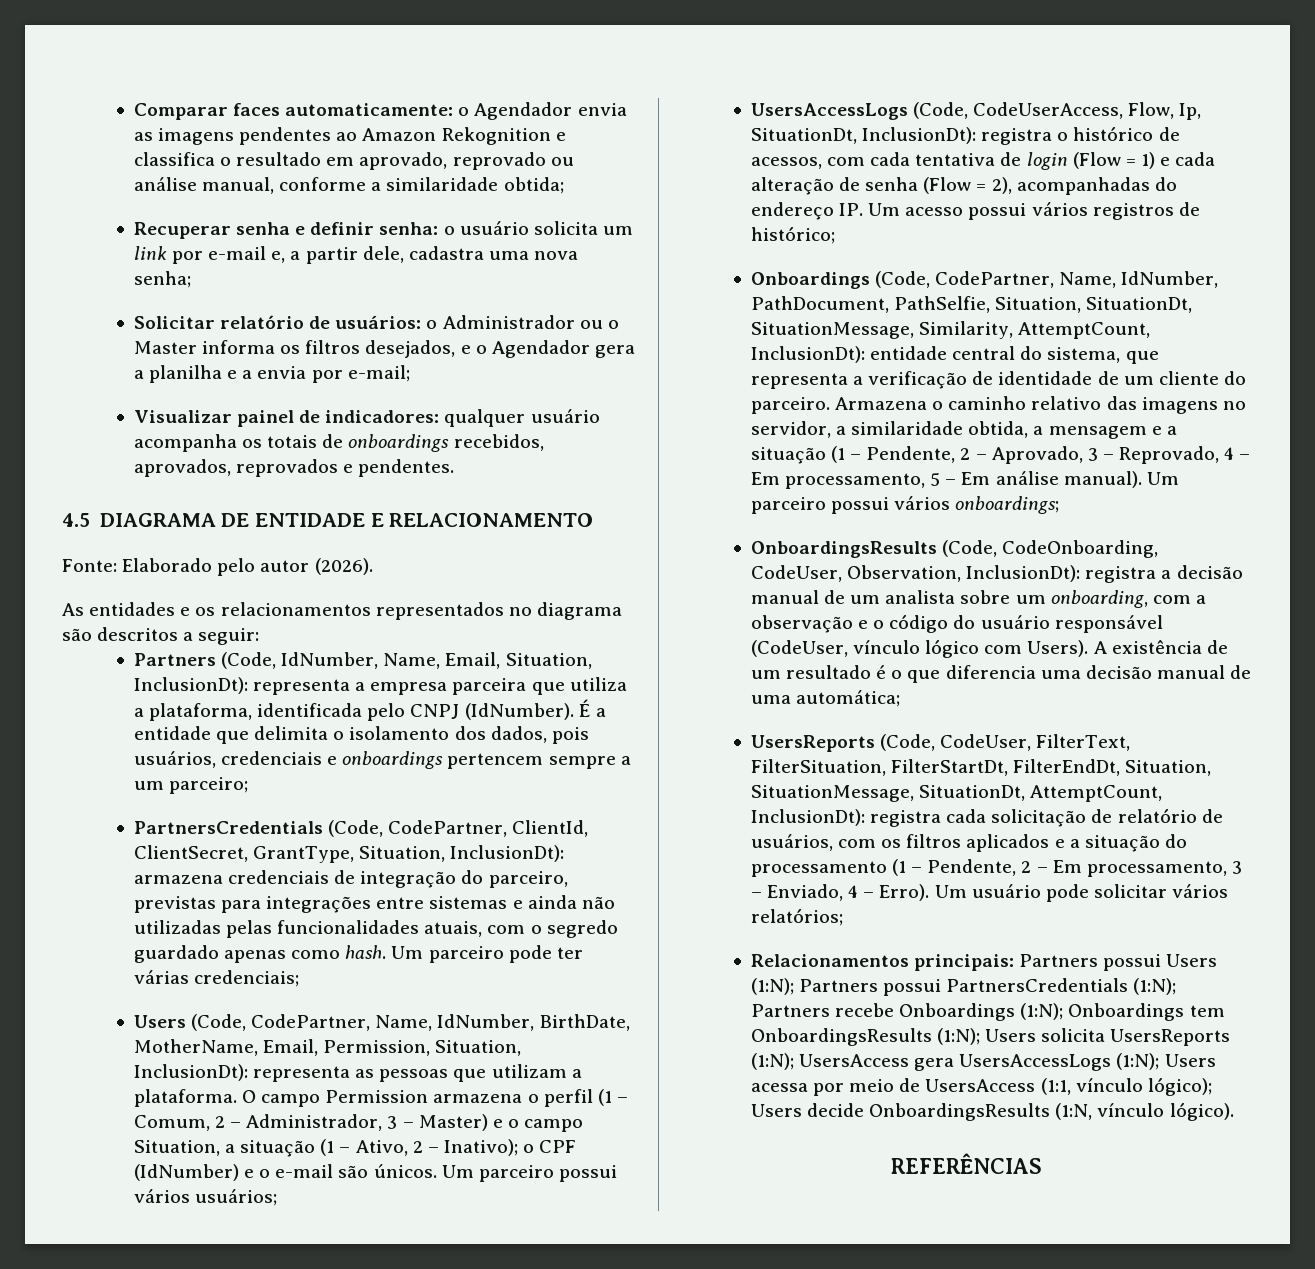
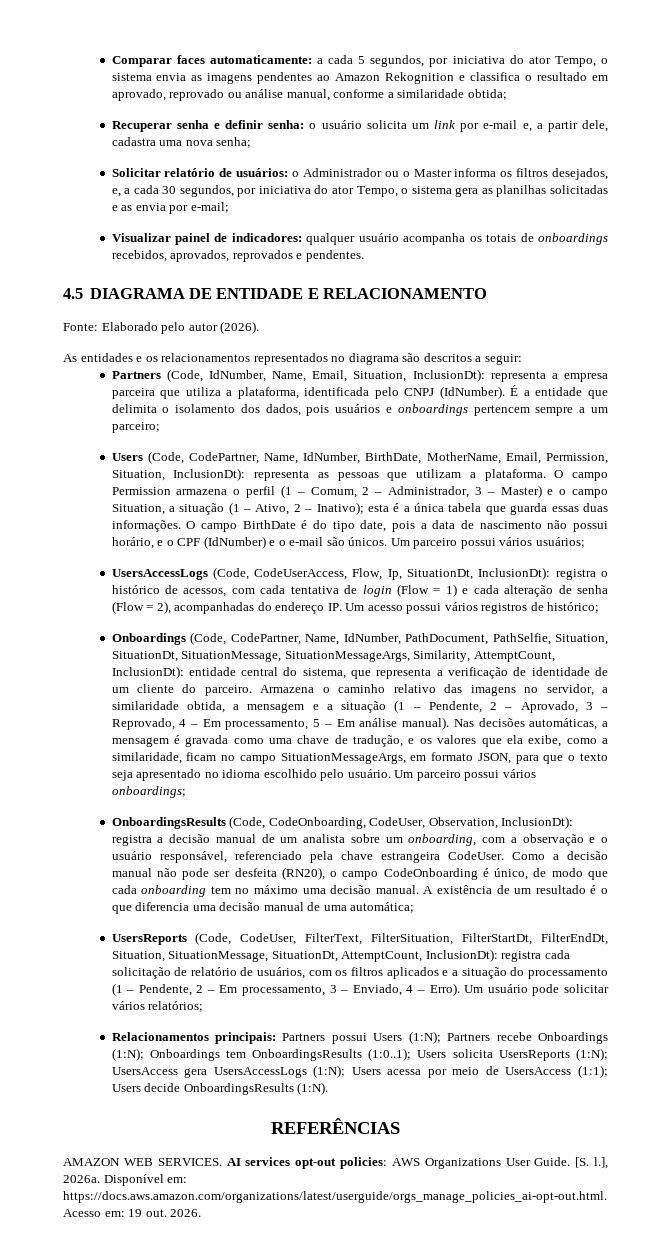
- Comparar faces automaticamente: o Agendador envia as imagens pendentes ao Amazon Rekognition e classifica o resultado em aprovado, reprovado ou análise manual, conforme a similaridade obtida;
+ Comparar faces automaticamente: a cada 5 segundos, por iniciativa do ator Tempo, o sistema envia as imagens pendentes ao Amazon Rekognition e classifica o resultado em aprovado, reprovado ou análise manual, conforme a similaridade obtida;
- Solicitar relatório de usuários: o Administrador ou o Master informa os filtros desejados, e o Agendador gera a planilha e a envia por e-mail;
+ Solicitar relatório de usuários: o Administrador ou o Master informa os filtros desejados, e, a cada 30 segundos, por iniciativa do ator Tempo, o sistema gera as planilhas solicitadas e as envia por e-mail;
- É a entidade que delimita o isolamento dos dados, pois usuários, credenciais e onboardings pertencem sempre a um parceiro;
+ É a entidade que delimita o isolamento dos dados, pois usuários e onboardings pertencem sempre a um parceiro;
- PartnersCredentials (Code, CodePartner, ClientId, ClientSecret, GrantType, Situation, InclusionDt): armazena credenciais de integração do parceiro, previstas para integrações entre sistemas e ainda não utilizadas pelas funcionalidades atuais, com o segredo guardado apenas como hash. Um parceiro pode ter várias credenciais;
- O campo Permission armazena o perfil (1 – Comum, 2 – Administrador, 3 – Master) e o campo Situation, a situação (1 – Ativo, 2 – Inativo); o CPF (IdNumber) e o e-mail são únicos.
+ O campo Permission armazena o perfil (1 – Comum, 2 – Administrador, 3 – Master) e o campo Situation, a situação (1 – Ativo, 2 – Inativo); esta é a única tabela que guarda essas duas informações. O campo BirthDate é do tipo date, pois a data de nascimento não possui horário, e o CPF (IdNumber) e o e-mail são únicos.
- Onboardings (Code, CodePartner, Name, IdNumber, PathDocument, PathSelfie, Situation, SituationDt, SituationMessage, Similarity, AttemptCount, InclusionDt): entidade central do sistema, que representa a verificação de identidade de um cliente do parceiro.
+ Onboardings (Code, CodePartner, Name, IdNumber, PathDocument, PathSelfie, Situation, SituationDt, SituationMessage, SituationMessageArgs, Similarity, AttemptCount, InclusionDt): entidade central do sistema, que representa a verificação de identidade de um cliente do parceiro.
+ Nas decisões automáticas, a mensagem é gravada como uma chave de tradução, e os valores que ela exibe, como a similaridade, ficam no campo SituationMessageArgs, em formato JSON, para que o texto seja apresentado no idioma escolhido pelo usuário.
- OnboardingsResults (Code, CodeOnboarding, CodeUser, Observation, InclusionDt): registra a decisão manual de um analista sobre um onboarding, com a observação e o código do usuário responsável (CodeUser, vínculo lógico com Users).
+ OnboardingsResults (Code, CodeOnboarding, CodeUser, Observation, InclusionDt): registra a decisão manual de um analista sobre um onboarding, com a observação e o usuário responsável, referenciado pela chave estrangeira CodeUser. Como a decisão manual não pode ser desfeita (RN20), o campo CodeOnboarding é único, de modo que cada onboarding tem no máximo uma decisão manual.
- Relacionamentos principais: Partners possui Users (1:N); Partners possui PartnersCredentials (1:N); Partners recebe Onboardings (1:N); Onboardings tem OnboardingsResults (1:N); Users solicita UsersReports (1:N); UsersAccess gera UsersAccessLogs (1:N); Users acessa por meio de UsersAccess (1:1, vínculo lógico); Users decide OnboardingsResults (1:N, vínculo lógico).
+ Relacionamentos principais: Partners possui Users (1:N); Partners recebe Onboardings (1:N); Onboardings tem OnboardingsResults (1:0..1); Users solicita UsersReports (1:N); UsersAccess gera UsersAccessLogs (1:N); Users acessa por meio de UsersAccess (1:1); Users decide OnboardingsResults (1:N).
  REFERÊNCIAS
+ AMAZON WEB SERVICES. AI services opt-out policies: AWS Organizations User Guide. [S. l.], 2026a. Disponível em: https://docs.aws.amazon.com/organizations/latest/userguide/orgs_manage_policies_ai-opt-out.html. Acesso em: 19 out. 2026.

